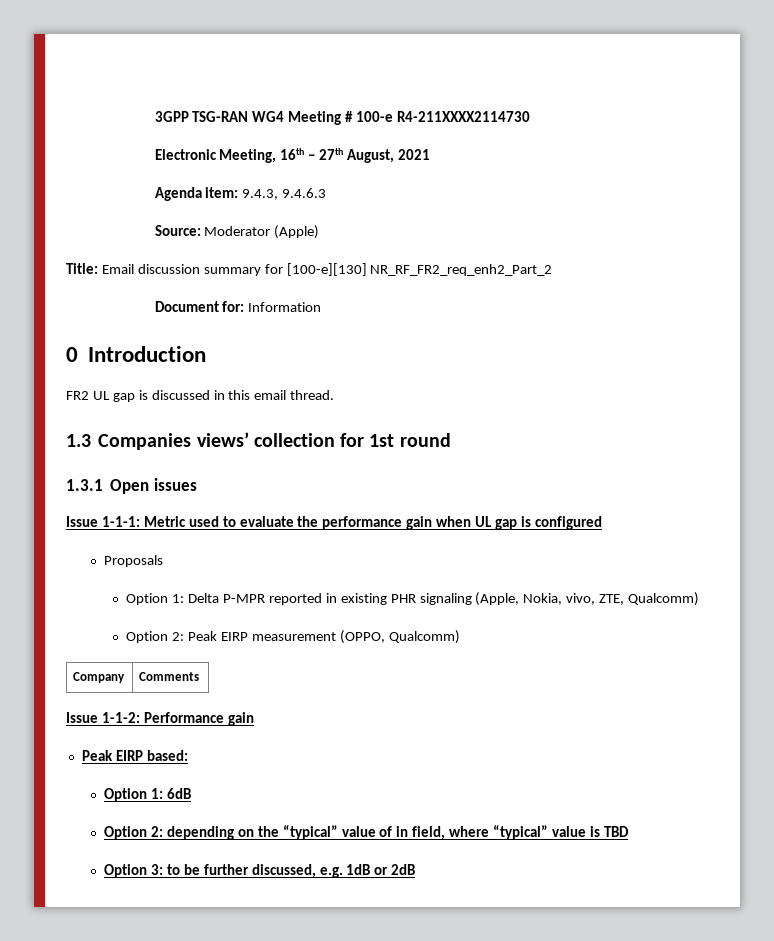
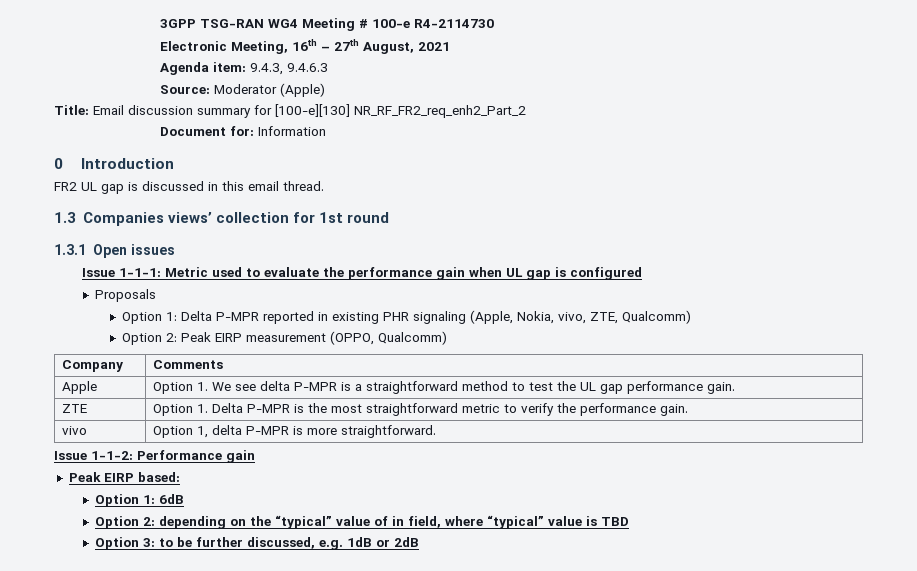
- 3GPP TSG-RAN WG4 Meeting # 100-e R4-211XXXX2114730
+ 3GPP TSG-RAN WG4 Meeting # 100-e R4-2114730
+ Apple | Option 1. We see delta P-MPR is a straightforward method to test the UL gap performance gain.
+ ZTE | Option 1. Delta P-MPR is the most straightforward metric to verify the performance gain.
+ vivo | Option 1, delta P-MPR is more straightforward.

